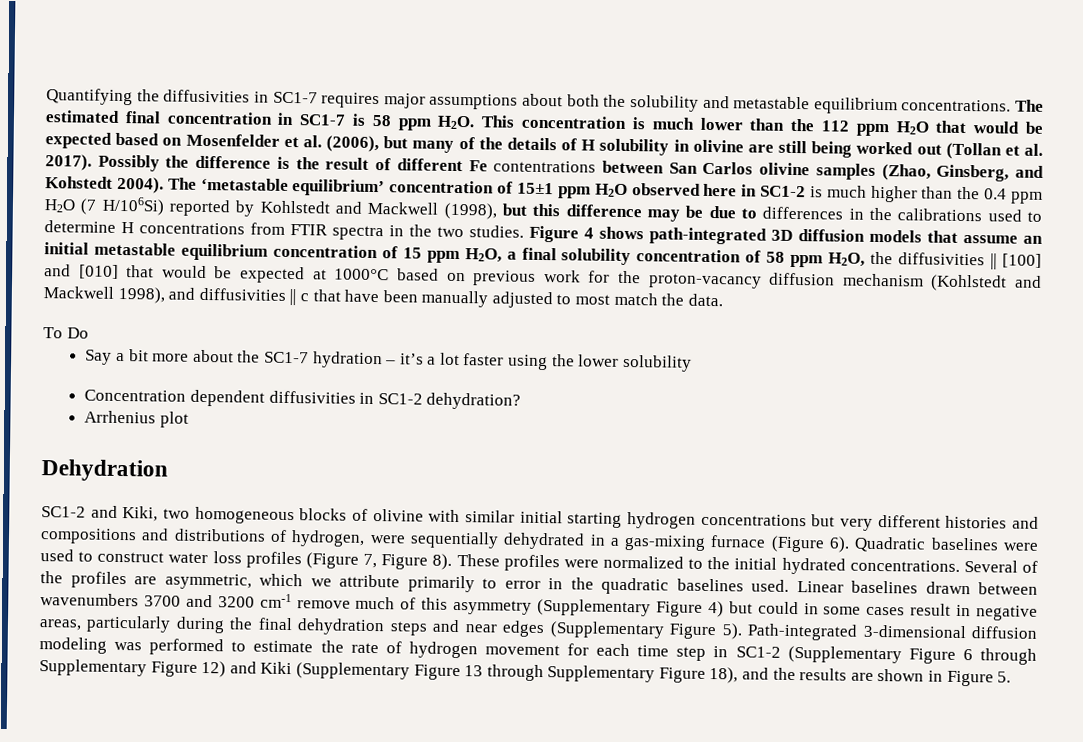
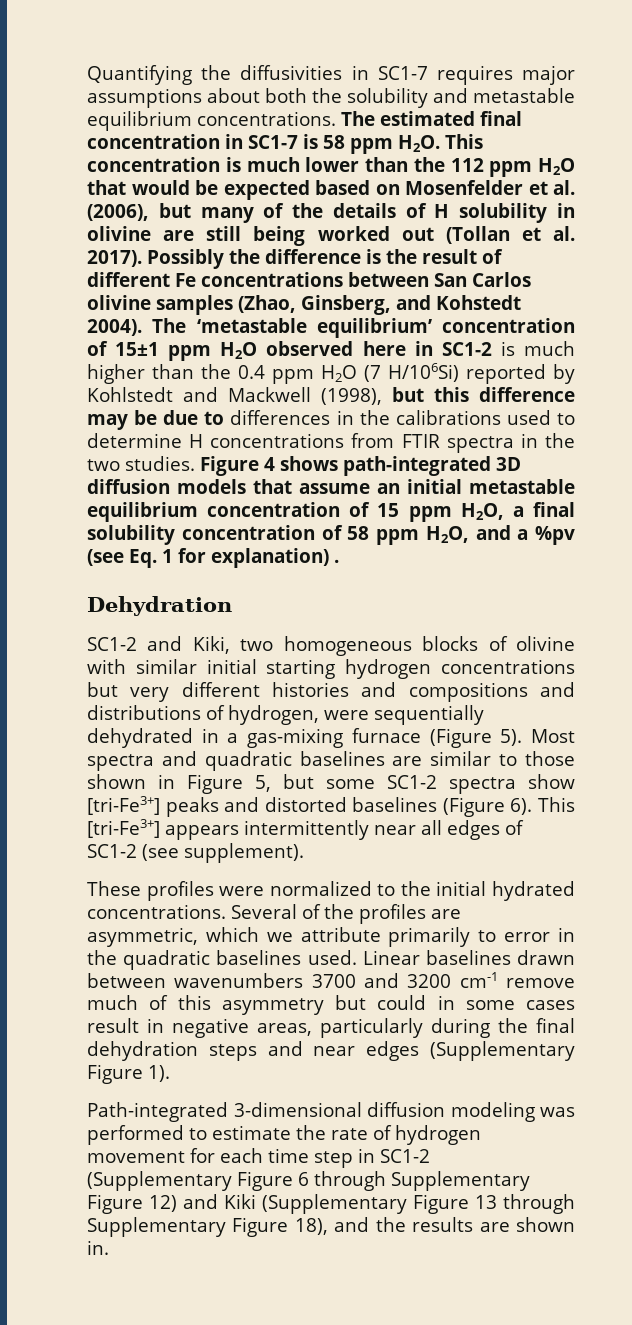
- Possibly the difference is the result of different Fe contentrations between San Carlos olivine samples (Zhao, Ginsberg, and Kohstedt 2004).
+ Possibly the difference is the result of different Fe concentrations between San Carlos olivine samples (Zhao, Ginsberg, and Kohstedt 2004).
- Figure 4 shows path-integrated 3D diffusion models that assume an initial metastable equilibrium concentration of 15 ppm H2O, a final solubility concentration of 58 ppm H2O, the diffusivities || [100] and [010] that would be expected at 1000°C based on previous work for the proton-vacancy diffusion mechanism (Kohlstedt and Mackwell 1998), and diffusivities || c that have been manually adjusted to most match the data.
- To Do
- Say a bit more about the SC1-7 hydration – it’s a lot faster using the lower solubility
- Concentration dependent diffusivities in SC1-2 dehydration?
- Arrhenius plot
+ Figure 4 shows path-integrated 3D diffusion models that assume an initial metastable equilibrium concentration of 15 ppm H2O, a final solubility concentration of 58 ppm H2O, and a %pv (see Eq. 1 for explanation) .
- SC1-2 and Kiki, two homogeneous blocks of olivine with similar initial starting hydrogen concentrations but very different histories and compositions and distributions of hydrogen, were sequentially dehydrated in a gas-mixing furnace (Figure 6). Quadratic baselines were used to construct water loss profiles (Figure 7, Figure 8). These profiles were normalized to the initial hydrated concentrations.
+ SC1-2 and Kiki, two homogeneous blocks of olivine with similar initial starting hydrogen concentrations but very different histories and compositions and distributions of hydrogen, were sequentially dehydrated in a gas-mixing furnace (Figure 5). Most spectra and quadratic baselines are similar to those shown in Figure 5, but some SC1-2 spectra show [tri-Fe3+] peaks and distorted baselines (Figure 6). This [tri-Fe3+] appears intermittently near all edges of SC1-2 (see supplement).
+ These profiles were normalized to the initial hydrated concentrations.
- Linear baselines drawn between wavenumbers 3700 and 3200 cm-1 remove much of this asymmetry (Supplementary Figure 4) but could in some cases result in negative areas, particularly during the final dehydration steps and near edges (Supplementary Figure 5). Path-integrated 3-dimensional diffusion modeling was performed to estimate the rate of hydrogen movement for each time step in SC1-2 (Supplementary Figure 6 through Supplementary Figure 12) and Kiki (Supplementary Figure 13 through Supplementary Figure 18), and the results are shown in Figure 5.
+ Linear baselines drawn between wavenumbers 3700 and 3200 cm-1 remove much of this asymmetry but could in some cases result in negative areas, particularly during the final dehydration steps and near edges (Supplementary Figure 1).
+ Path-integrated 3-dimensional diffusion modeling was performed to estimate the rate of hydrogen movement for each time step in SC1-2 (Supplementary Figure 6 through Supplementary Figure 12) and Kiki (Supplementary Figure 13 through Supplementary Figure 18), and the results are shown in.

